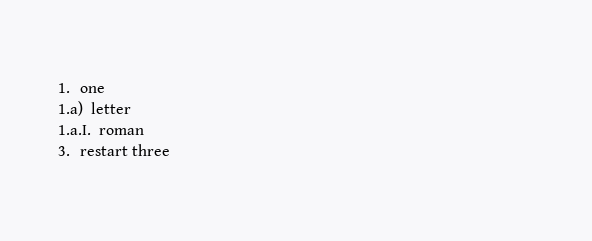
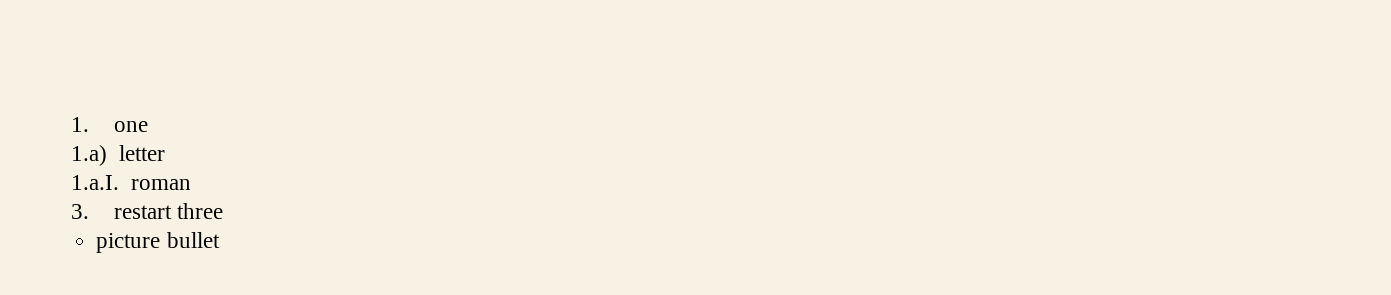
+ picture bullet

